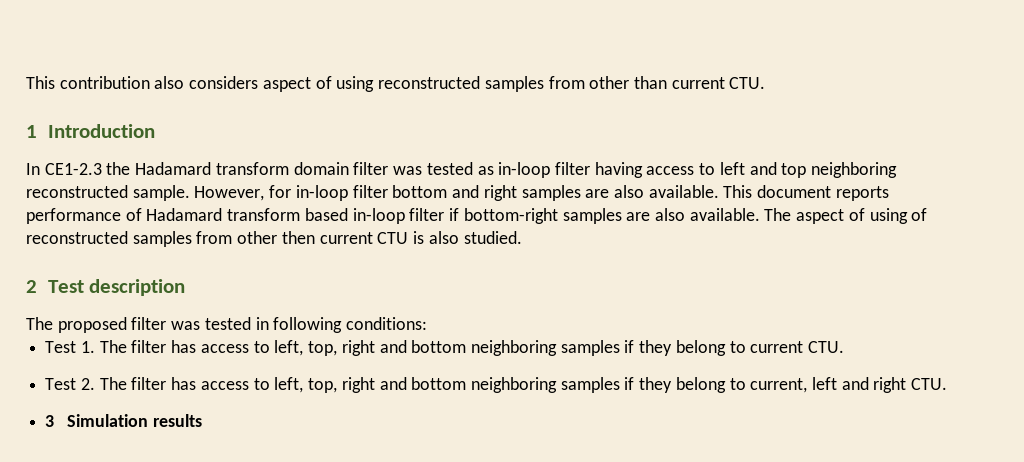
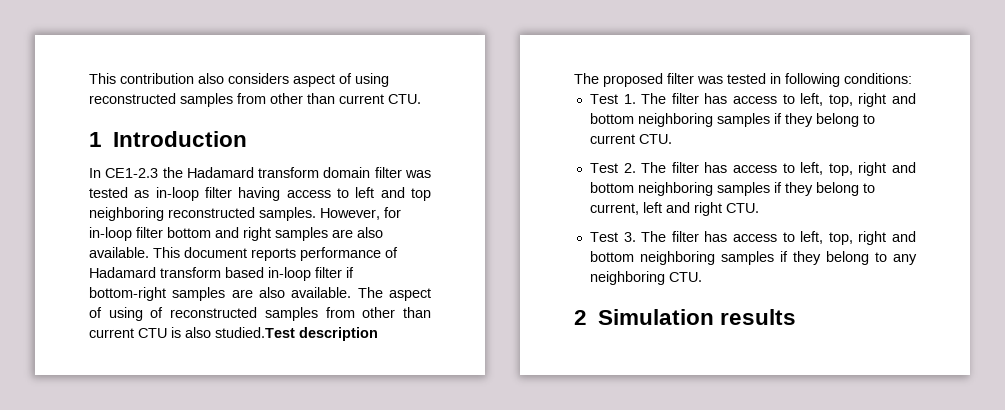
- In CE1-2.3 the Hadamard transform domain filter was tested as in-loop filter having access to left and top neighboring reconstructed sample.
+ In CE1-2.3 the Hadamard transform domain filter was tested as in-loop filter having access to left and top neighboring reconstructed samples.
- The aspect of using of reconstructed samples from other then current CTU is also studied.
- 2 Test description
+ The aspect of using of reconstructed samples from other than current CTU is also studied.Test description
- 3 Simulation results
+ Test 3. The filter has access to left, top, right and bottom neighboring samples if they belong to any neighboring CTU.
+ 2 Simulation results

